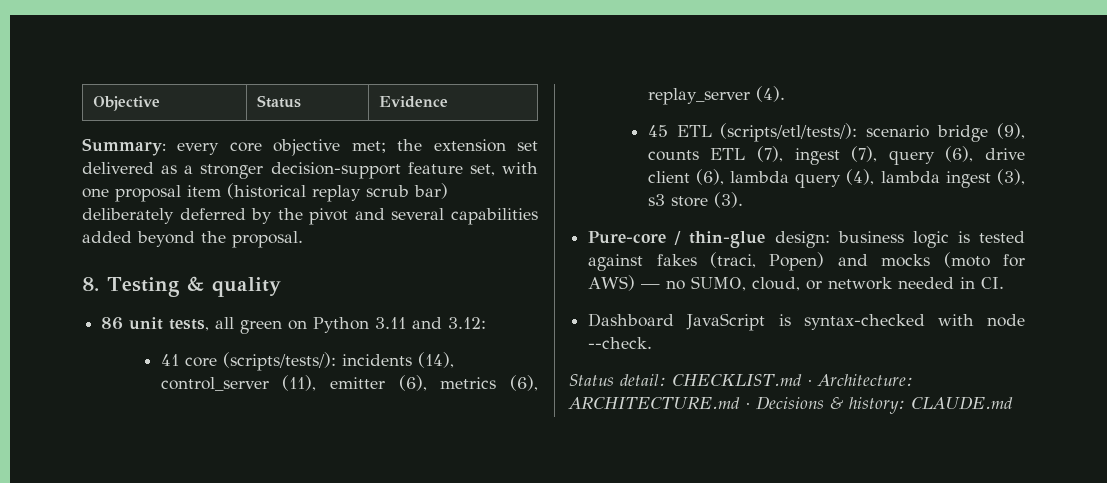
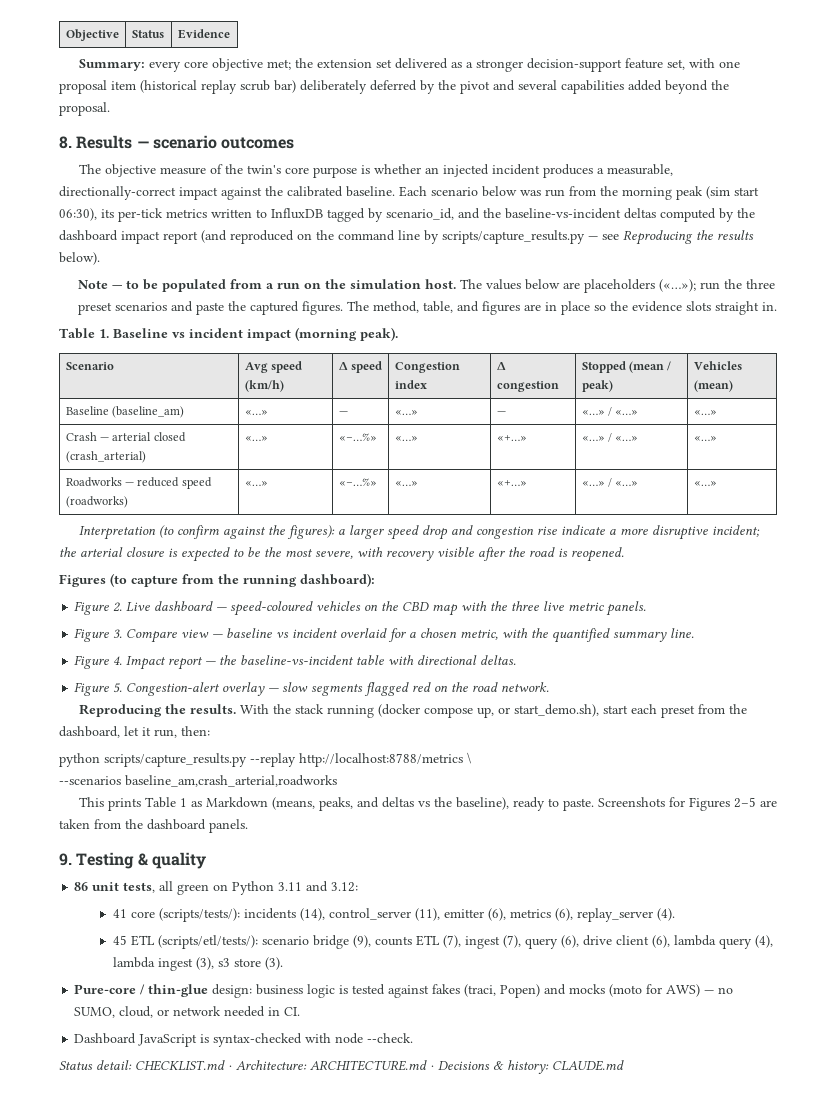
- 8. Testing & quality
+ 8. Results — scenario outcomes
+ The objective measure of the twin's core purpose is whether an injected incident produces a measurable, directionally-correct impact against the calibrated baseline. Each scenario below was run from the morning peak (sim start 06:30), its per-tick metrics written to InfluxDB tagged by scenario_id, and the baseline-vs-incident deltas computed by the dashboard impact report (and reproduced on the command line by scripts/capture_results.py — see Reproducing the results below).
+ Note — to be populated from a run on the simulation host. The values below are placeholders («…»); run the three preset scenarios and paste the captured figures. The method, table, and figures are in place so the evidence slots straight in.
+ Table 1. Baseline vs incident impact (morning peak).
+ Scenario | Avg speed (km/h) | Δ speed | Congestion index | Δ congestion | Stopped (mean / peak) | Vehicles (mean)
+ Baseline (baseline_am) | «…» | — | «…» | — | «…» / «…» | «…»
+ Crash — arterial closed (crash_arterial) | «…» | «−…%» | «…» | «+…» | «…» / «…» | «…»
+ Roadworks — reduced speed (roadworks) | «…» | «−…%» | «…» | «+…» | «…» / «…» | «…»
+ Interpretation (to confirm against the figures): a larger speed drop and congestion rise indicate a more disruptive incident; the arterial closure is expected to be the most severe, with recovery visible after the road is reopened.
+ Figures (to capture from the running dashboard):
+ Figure 2. Live dashboard — speed-coloured vehicles on the CBD map with the three live metric panels.
+ Figure 3. Compare view — baseline vs incident overlaid for a chosen metric, with the quantified summary line.
+ Figure 4. Impact report — the baseline-vs-incident table with directional deltas.
+ Figure 5. Congestion-alert overlay — slow segments flagged red on the road network.
+ Reproducing the results. With the stack running (docker compose up, or start_demo.sh), start each preset from the dashboard, let it run, then:
+ python scripts/capture_results.py --replay http://localhost:8788/metrics \
+ --scenarios baseline_am,crash_arterial,roadworks
+ This prints Table 1 as Markdown (means, peaks, and deltas vs the baseline), ready to paste. Screenshots for Figures 2–5 are taken from the dashboard panels.
+ 9. Testing & quality

